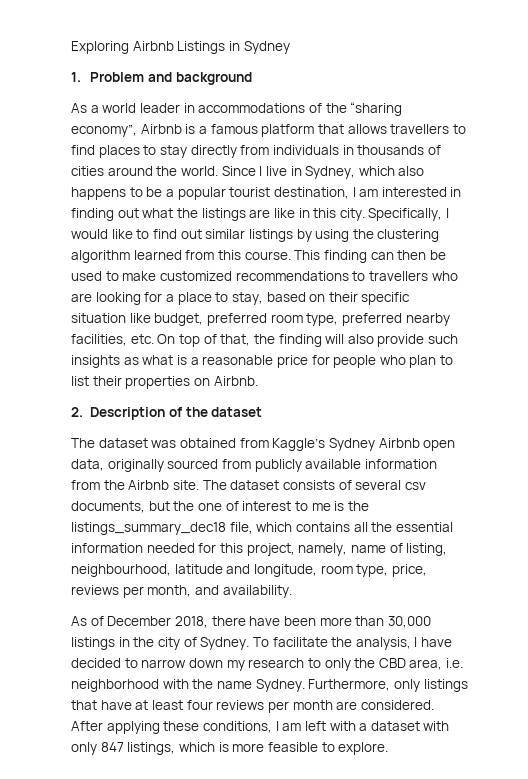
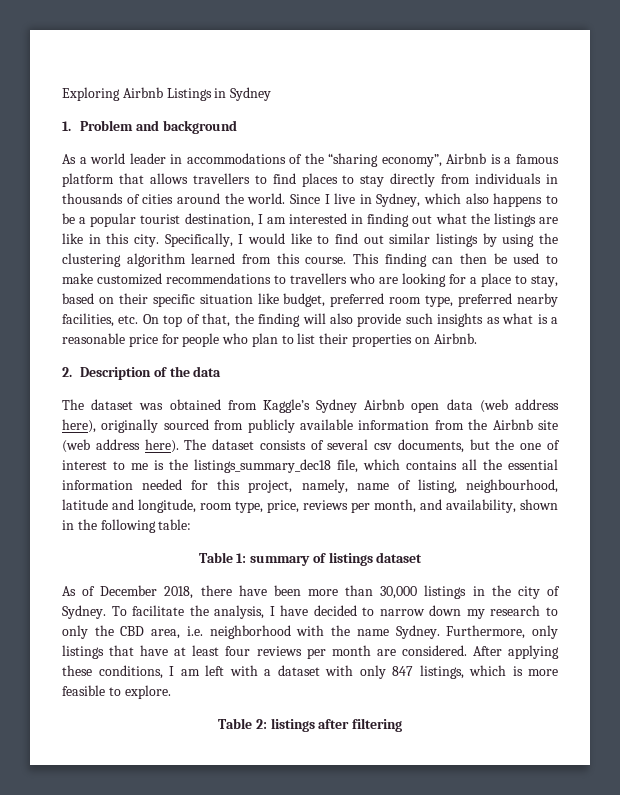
- 2. Description of the dataset
+ 2. Description of the data
- The dataset was obtained from Kaggle’s Sydney Airbnb open data, originally sourced from publicly available information from the Airbnb site.
+ The dataset was obtained from Kaggle’s Sydney Airbnb open data (web address here), originally sourced from publicly available information from the Airbnb site (web address here).
- The dataset consists of several csv documents, but the one of interest to me is the listings_summary_dec18 file, which contains all the essential information needed for this project, namely, name of listing, neighbourhood, latitude and longitude, room type, price, reviews per month, and availability.
+ The dataset consists of several csv documents, but the one of interest to me is the listings_summary_dec18 file, which contains all the essential information needed for this project, namely, name of listing, neighbourhood, latitude and longitude, room type, price, reviews per month, and availability, shown in the following table:
+ Table 1: summary of listings dataset
+ Table 2: listings after filtering

